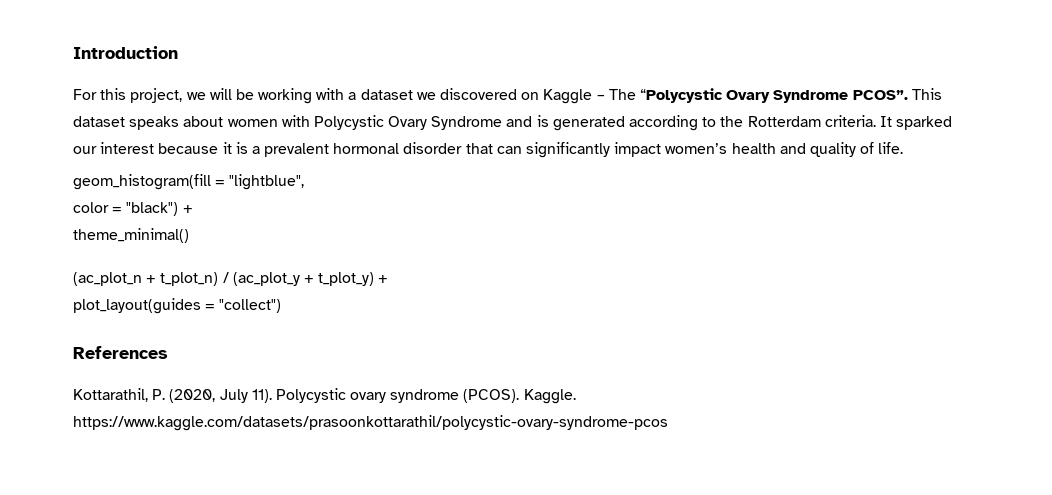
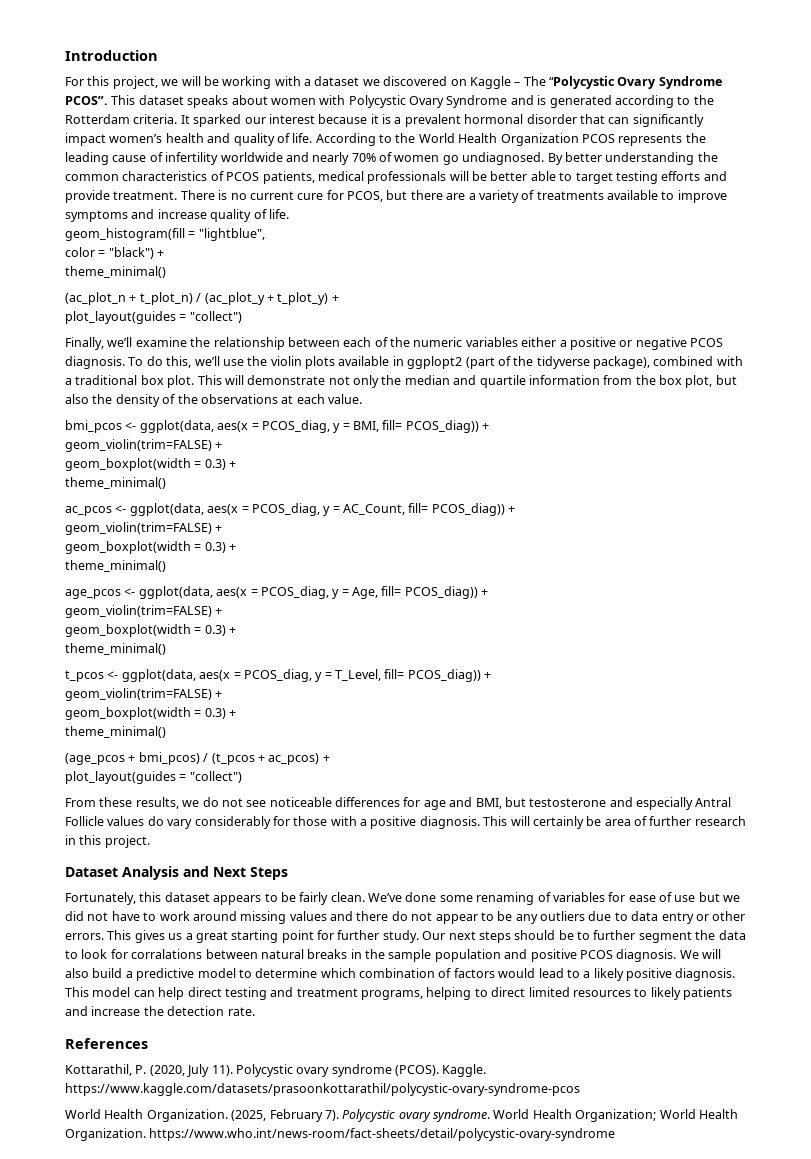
+ According to the World Health Organization PCOS represents the leading cause of infertility worldwide and nearly 70% of women go undiagnosed. By better understanding the common characteristics of PCOS patients, medical professionals will be better able to target testing efforts and provide treatment. There is no current cure for PCOS, but there are a variety of treatments available to improve symptoms and increase quality of life.
+ Finally, we’ll examine the relationship between each of the numeric variables either a positive or negative PCOS diagnosis. To do this, we’ll use the violin plots available in ggplopt2 (part of the tidyverse package), combined with a traditional box plot. This will demonstrate not only the median and quartile information from the box plot, but also the density of the observations at each value.
+ bmi_pcos <- ggplot(data, aes(x = PCOS_diag, y = BMI, fill= PCOS_diag)) +
+ geom_violin(trim=FALSE) +
+ geom_boxplot(width = 0.3) +
+ theme_minimal()
+ ac_pcos <- ggplot(data, aes(x = PCOS_diag, y = AC_Count, fill= PCOS_diag)) +
+ geom_violin(trim=FALSE) +
+ geom_boxplot(width = 0.3) +
+ theme_minimal()
+ age_pcos <- ggplot(data, aes(x = PCOS_diag, y = Age, fill= PCOS_diag)) +
+ geom_violin(trim=FALSE) +
+ geom_boxplot(width = 0.3) +
+ theme_minimal()
+ t_pcos <- ggplot(data, aes(x = PCOS_diag, y = T_Level, fill= PCOS_diag)) +
+ geom_violin(trim=FALSE) +
+ geom_boxplot(width = 0.3) +
+ theme_minimal()
+ (age_pcos + bmi_pcos) / (t_pcos + ac_pcos) +
+ plot_layout(guides = "collect")
+ From these results, we do not see noticeable differences for age and BMI, but testosterone and especially Antral Follicle values do vary considerably for those with a positive diagnosis. This will certainly be area of further research in this project.
+ Dataset Analysis and Next Steps
+ Fortunately, this dataset appears to be fairly clean. We’ve done some renaming of variables for ease of use but we did not have to work around missing values and there do not appear to be any outliers due to data entry or other errors. This gives us a great starting point for further study. Our next steps should be to further segment the data to look for corralations between natural breaks in the sample population and positive PCOS diagnosis. We will also build a predictive model to determine which combination of factors would lead to a likely positive diagnosis. This model can help direct testing and treatment programs, helping to direct limited resources to likely patients and increase the detection rate.
+ World Health Organization. (2025, February 7). Polycystic ovary syndrome. World Health Organization; World Health Organization. https://www.who.int/news-room/fact-sheets/detail/polycystic-ovary-syndrome

